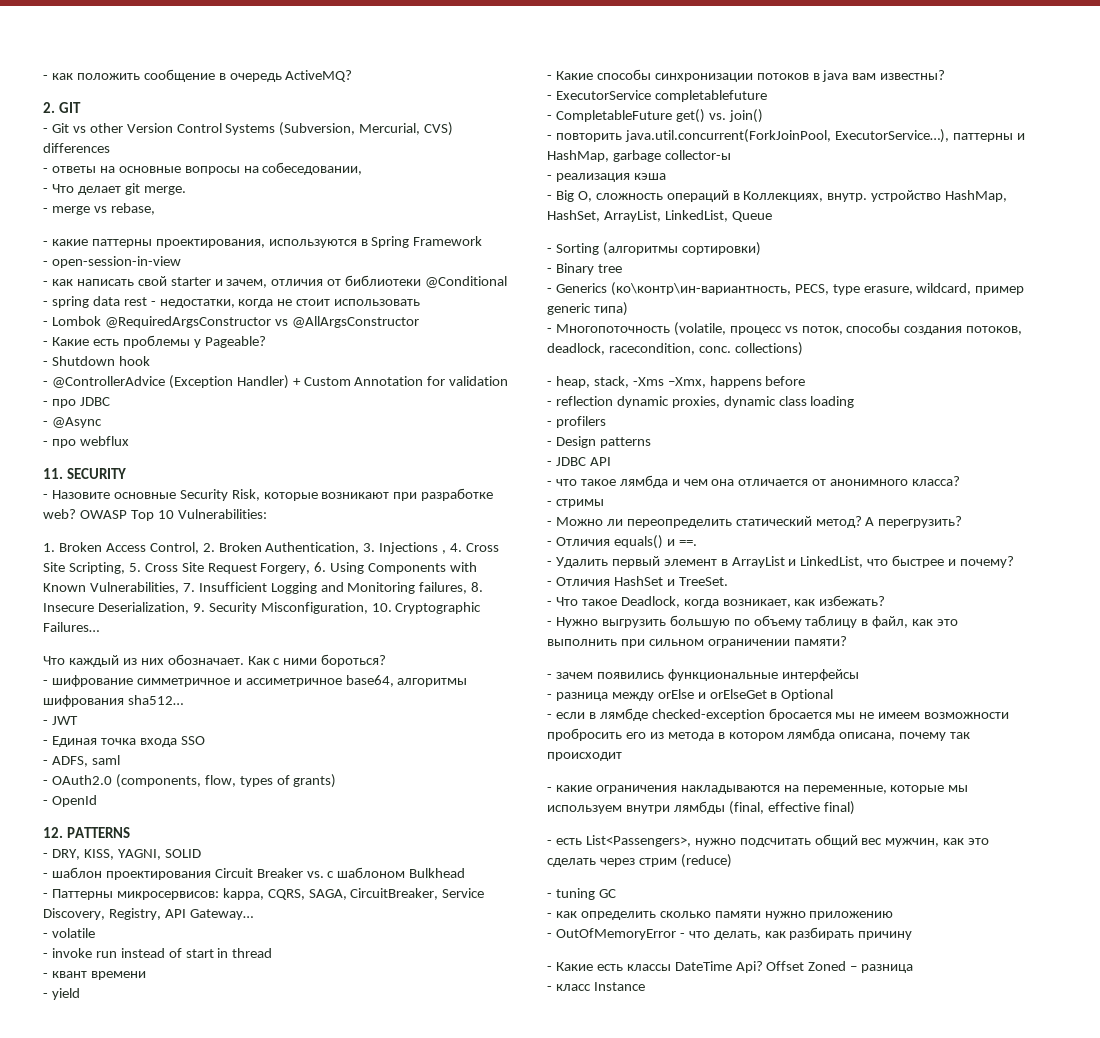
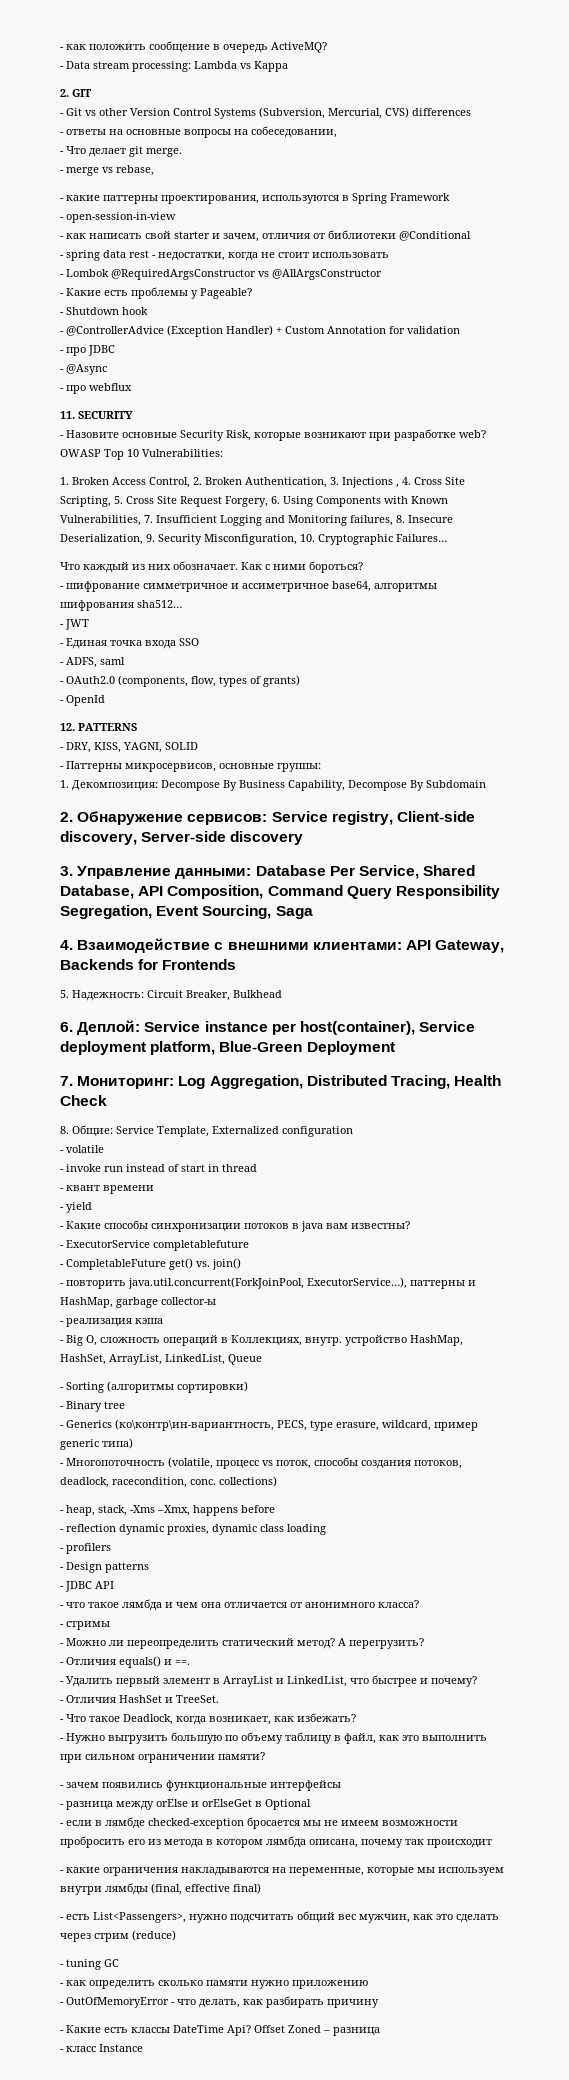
+ - Data stream processing: Lambda vs Kappa
- - шаблон проектирования Circuit Breaker vs. с шаблоном Bulkhead
- - Паттерны микросервисов: kappa, CQRS, SAGA, CircuitBreaker, Service Discovery, Registry, API Gateway…
+ - Паттерны микросервисов, основные группы:
+ 1. Декомпозиция: Decompose By Business Capability, Decompose By Subdomain
+ 2. Обнаружение сервисов: Service registry, Client-side discovery, Server-side discovery
+ 3. Управление данными: Database Per Service, Shared Database, API Composition, Command Query Responsibility Segregation, Event Sourcing, Saga
+ 4. Взаимодействие с внешними клиентами: API Gateway, Backends for Frontends
+ 5. Надежность: Circuit Breaker, Bulkhead
+ 6. Деплой: Service instance per host(container), Service deployment platform, Blue-Green Deployment
+ 7. Мониторинг: Log Aggregation, Distributed Tracing, Health Check
+ 8. Общие: Service Template, Externalized configuration

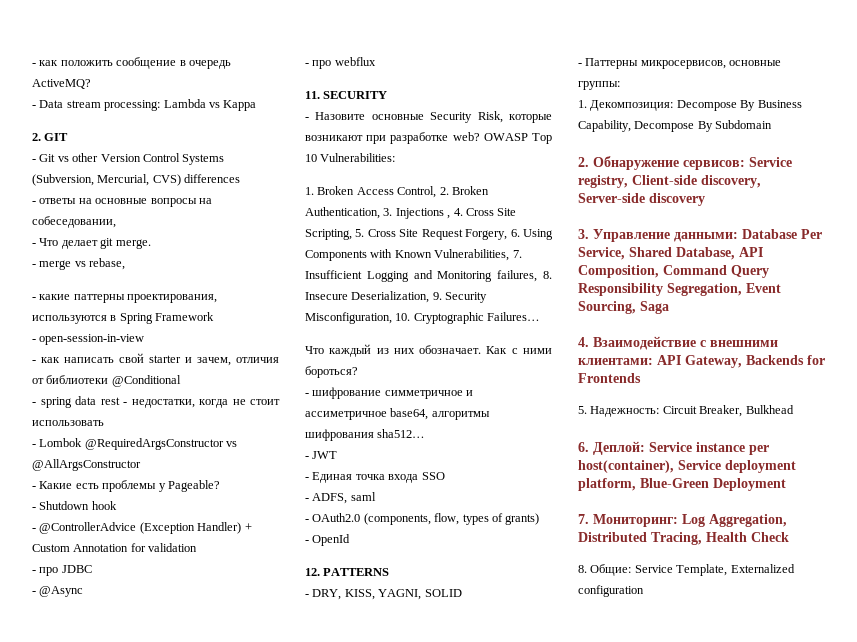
- - volatile
- - invoke run instead of start in thread
- - квант времени
- - yield
- - Какие способы синхронизации потоков в java вам известны?
- - ExecutorService completablefuture
- - CompletableFuture get() vs. join()
- - повторить java.util.concurrent(ForkJoinPool, ExecutorService…), паттерны и HashMap, garbage collector-ы
- - реализация кэша
- - Big O, сложность операций в Коллекциях, внутр. устройство HashMap, HashSet, ArrayList, LinkedList, Queue
- - Sorting (алгоритмы сортировки)
- - Binary tree
- - Generics (ко\контр\ин-вариантность, PECS, type erasure, wildcard, пример generic типа)
- - Многопоточность (volatile, процесс vs поток, способы создания потоков, deadlock, racecondition, conc. collections)
- - heap, stack, -Xms –Xmx, happens before
- - reflection dynamic proxies, dynamic class loading
- - profilers
- - Design patterns
- - JDBC API
- - что такое лямбда и чем она отличается от анонимного класса?
- - стримы
- - Можно ли переопределить статический метод? А перегрузить?
- - Отличия equals() и ==.
- - Удалить первый элемент в ArrayList и LinkedList, что быстрее и почему?
- - Отличия HashSet и TreeSet.
- - Что такое Deadlock, когда возникает, как избежать?
- - Нужно выгрузить большую по объему таблицу в файл, как это выполнить при сильном ограничении памяти?
- - зачем появились функциональные интерфейсы
- - разница между orElse и orElseGet в Optional
- - если в лямбде checked-exception бросается мы не имеем возможности пробросить его из метода в котором лямбда описана, почему так происходит
- - какие ограничения накладываются на переменные, которые мы используем внутри лямбды (final, effective final)
- - есть List<Passengers>, нужно подсчитать общий вес мужчин, как это сделать через стрим (reduce)
- - tuning GC
- - как определить сколько памяти нужно приложению
- - OutOfMemoryError - что делать, как разбирать причину
- - Какие есть классы DateTime Api? Offset Zoned – разница
- - класс Instance

